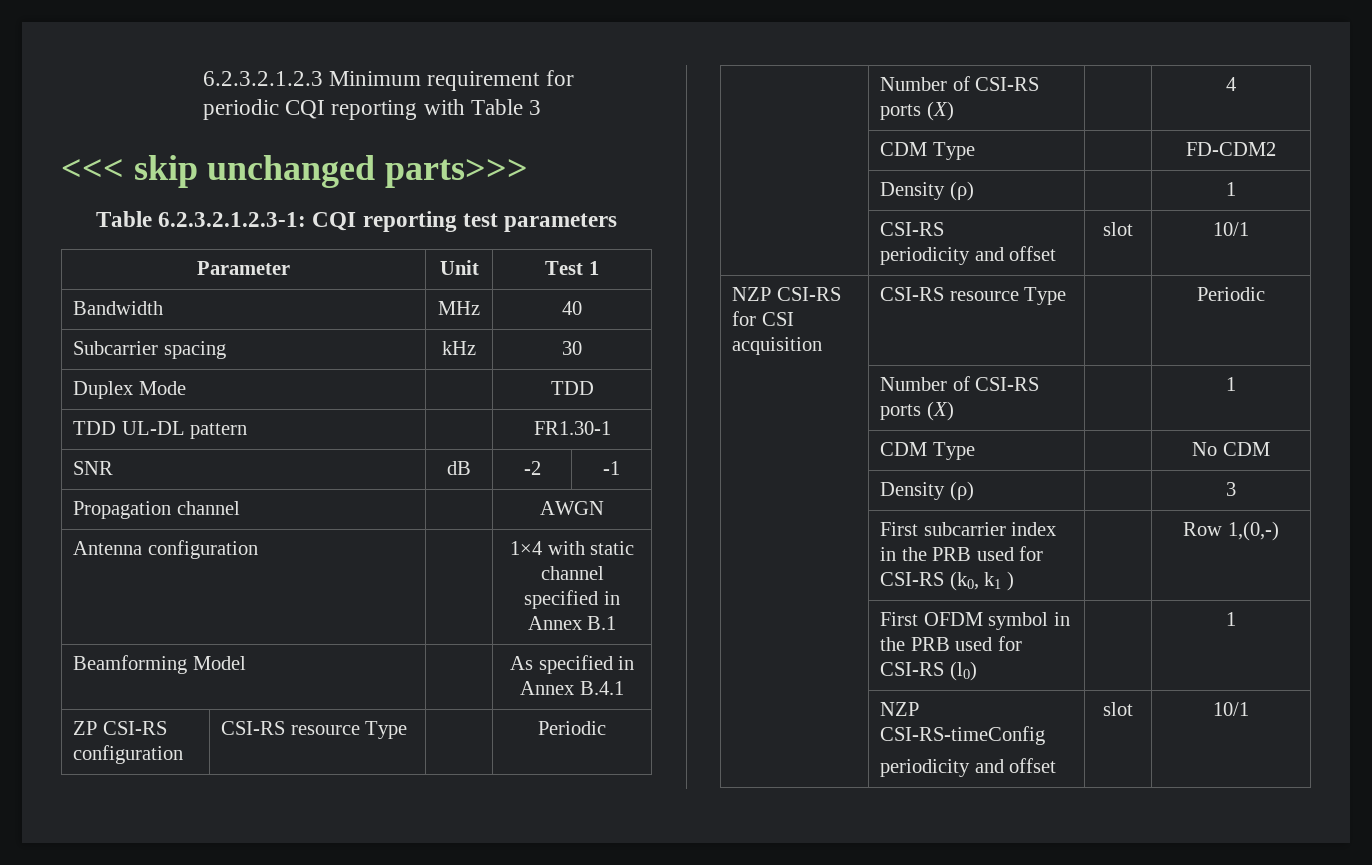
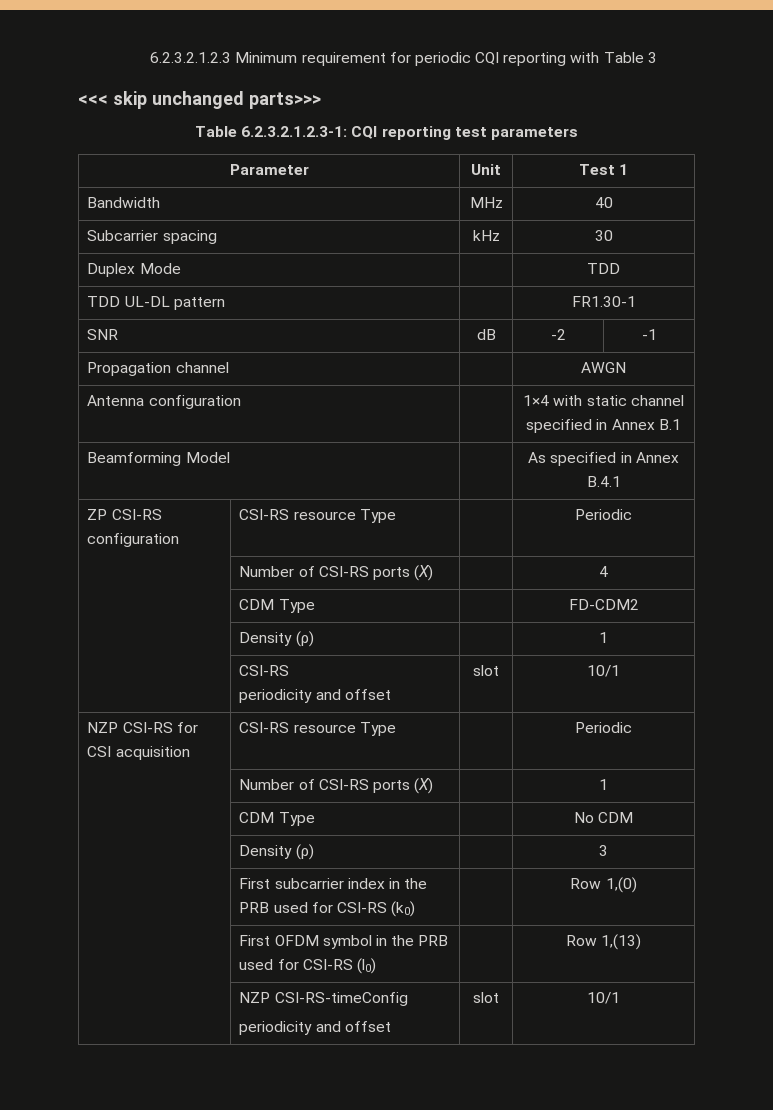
- | First subcarrier index in the PRB used for CSI-RS (k0, k1 ) | | Row 1,(0,-)
+ | First subcarrier index in the PRB used for CSI-RS (k0) | | Row 1,(0)
- | First OFDM symbol in the PRB used for CSI-RS (l0) | | 1
+ | First OFDM symbol in the PRB used for CSI-RS (l0) | | Row 1,(13)

